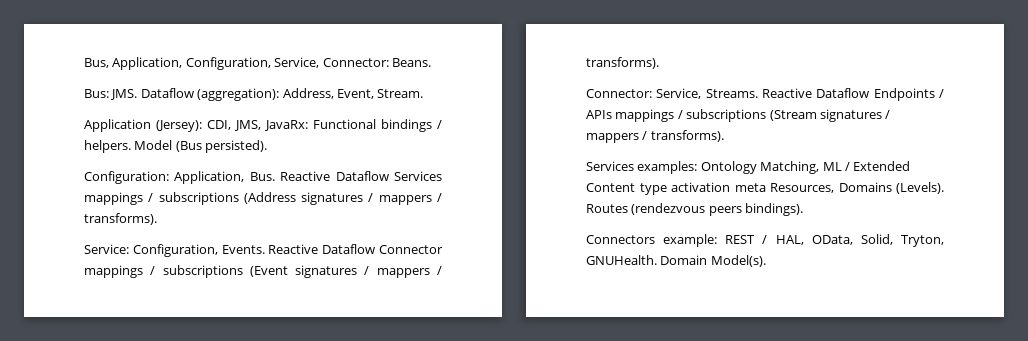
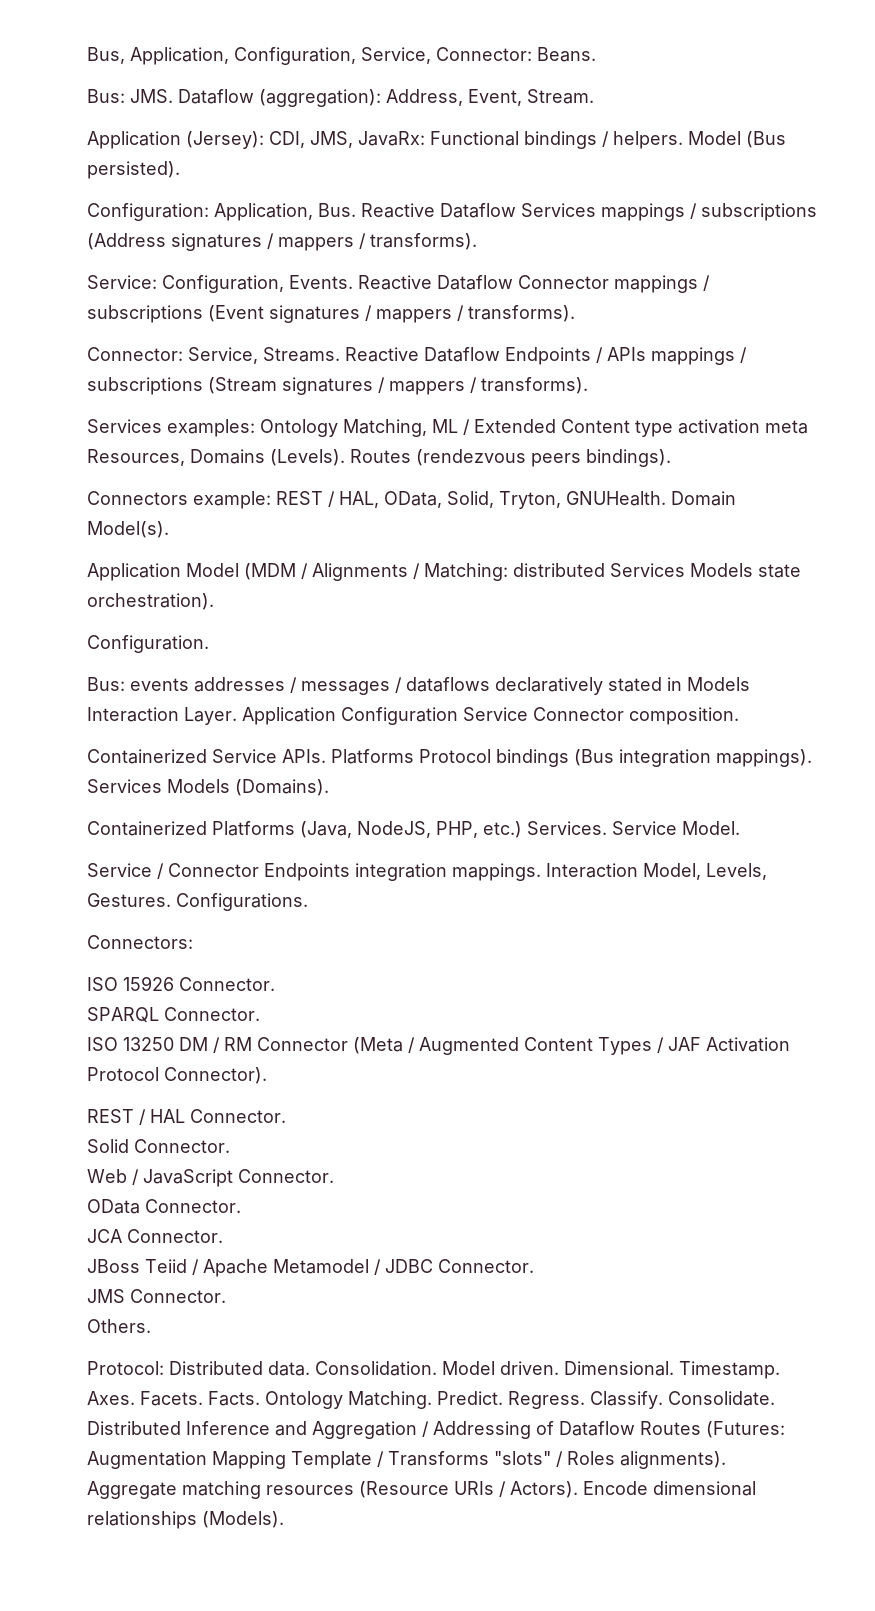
+ Application Model (MDM / Alignments / Matching: distributed Services Models state orchestration).
+ Configuration.
+ Bus: events addresses / messages / dataflows declaratively stated in Models Interaction Layer. Application Configuration Service Connector composition.
+ Containerized Service APIs. Platforms Protocol bindings (Bus integration mappings). Services Models (Domains).
+ Containerized Platforms (Java, NodeJS, PHP, etc.) Services. Service Model.
+ Service / Connector Endpoints integration mappings. Interaction Model, Levels, Gestures. Configurations.
+ Connectors:
+ ISO 15926 Connector.
+ SPARQL Connector.
+ ISO 13250 DM / RM Connector (Meta / Augmented Content Types / JAF Activation Protocol Connector).
+ REST / HAL Connector.
+ Solid Connector.
+ Web / JavaScript Connector.
+ OData Connector.
+ JCA Connector.
+ JBoss Teiid / Apache Metamodel / JDBC Connector.
+ JMS Connector.
+ Others.
+ Protocol: Distributed data. Consolidation. Model driven. Dimensional. Timestamp. Axes. Facets. Facts. Ontology Matching. Predict. Regress. Classify. Consolidate. Distributed Inference and Aggregation / Addressing of Dataflow Routes (Futures: Augmentation Mapping Template / Transforms "slots" / Roles alignments). Aggregate matching resources (Resource URIs / Actors). Encode dimensional relationships (Models).

